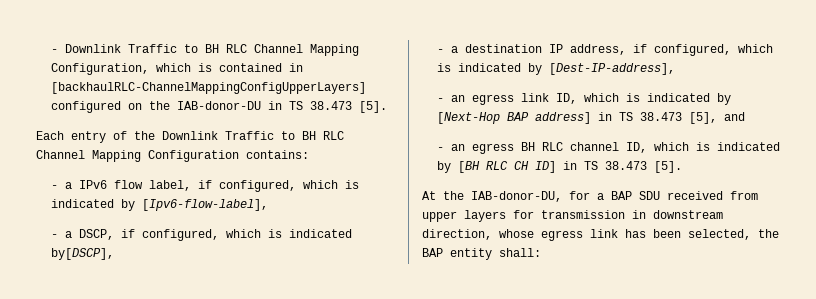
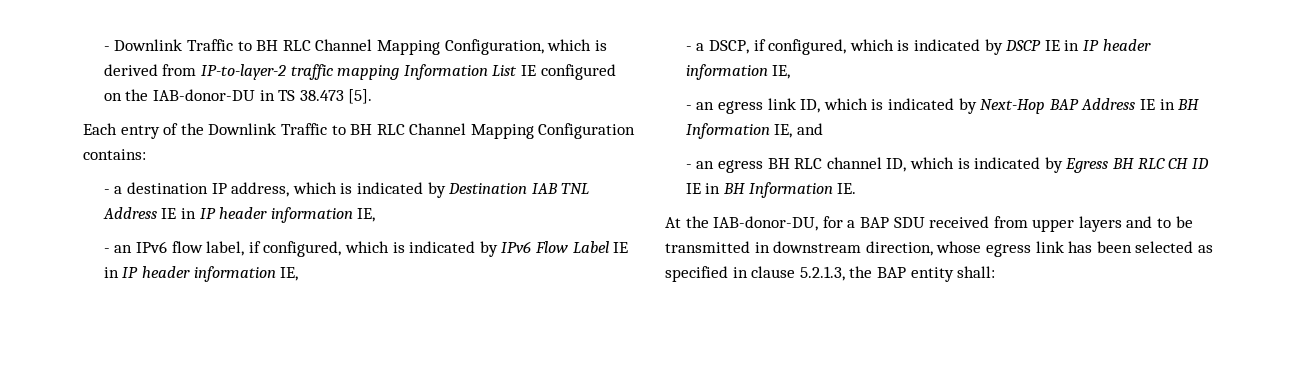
- - Downlink Traffic to BH RLC Channel Mapping Configuration, which is contained in [backhaulRLC-ChannelMappingConfigUpperLayers] configured on the IAB-donor-DU in TS 38.473 [5].
+ - Downlink Traffic to BH RLC Channel Mapping Configuration, which is derived from IP-to-layer-2 traffic mapping Information List IE configured on the IAB-donor-DU in TS 38.473 [5].
- - a IPv6 flow label, if configured, which is indicated by [Ipv6-flow-label],
+ - a destination IP address, which is indicated by Destination IAB TNL Address IE in IP header information IE,
+ - an IPv6 flow label, if configured, which is indicated by IPv6 Flow Label IE in IP header information IE,
- - a DSCP, if configured, which is indicated by[DSCP],
- - a destination IP address, if configured, which is indicated by [Dest-IP-address],
+ - a DSCP, if configured, which is indicated by DSCP IE in IP header information IE,
- - an egress link ID, which is indicated by [Next-Hop BAP address] in TS 38.473 [5], and
+ - an egress link ID, which is indicated by Next-Hop BAP Address IE in BH Information IE, and
- - an egress BH RLC channel ID, which is indicated by [BH RLC CH ID] in TS 38.473 [5].
+ - an egress BH RLC channel ID, which is indicated by Egress BH RLC CH ID IE in BH Information IE.
- At the IAB-donor-DU, for a BAP SDU received from upper layers for transmission in downstream direction, whose egress link has been selected, the BAP entity shall:
+ At the IAB-donor-DU, for a BAP SDU received from upper layers and to be transmitted in downstream direction, whose egress link has been selected as specified in clause 5.2.1.3, the BAP entity shall:

